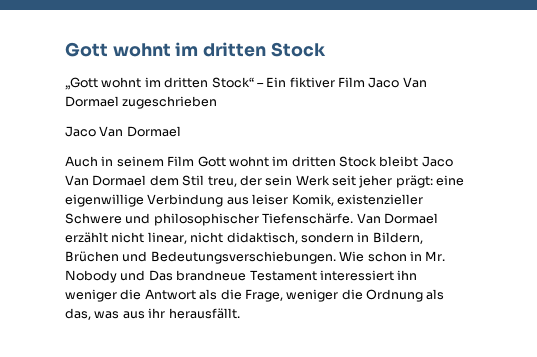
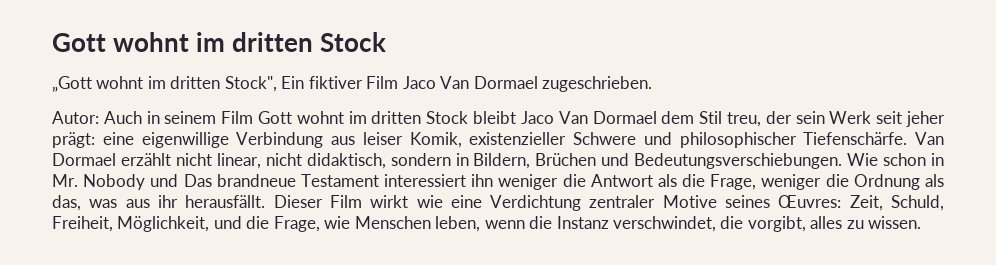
- „Gott wohnt im dritten Stock“ – Ein fiktiver Film Jaco Van Dormael zugeschrieben
- Jaco Van Dormael
- Auch in seinem Film Gott wohnt im dritten Stock bleibt Jaco Van Dormael dem Stil treu, der sein Werk seit jeher prägt: eine eigenwillige Verbindung aus leiser Komik, existenzieller Schwere und philosophischer Tiefenschärfe.
+ „Gott wohnt im dritten Stock", Ein fiktiver Film Jaco Van Dormael zugeschrieben.
+ Autor: Auch in seinem Film Gott wohnt im dritten Stock bleibt Jaco Van Dormael dem Stil treu, der sein Werk seit jeher prägt: eine eigenwillige Verbindung aus leiser Komik, existenzieller Schwere und philosophischer Tiefenschärfe.
+ Dieser Film wirkt wie eine Verdichtung zentraler Motive seines Œuvres: Zeit, Schuld, Freiheit, Möglichkeit, und die Frage, wie Menschen leben, wenn die Instanz verschwindet, die vorgibt, alles zu wissen.

